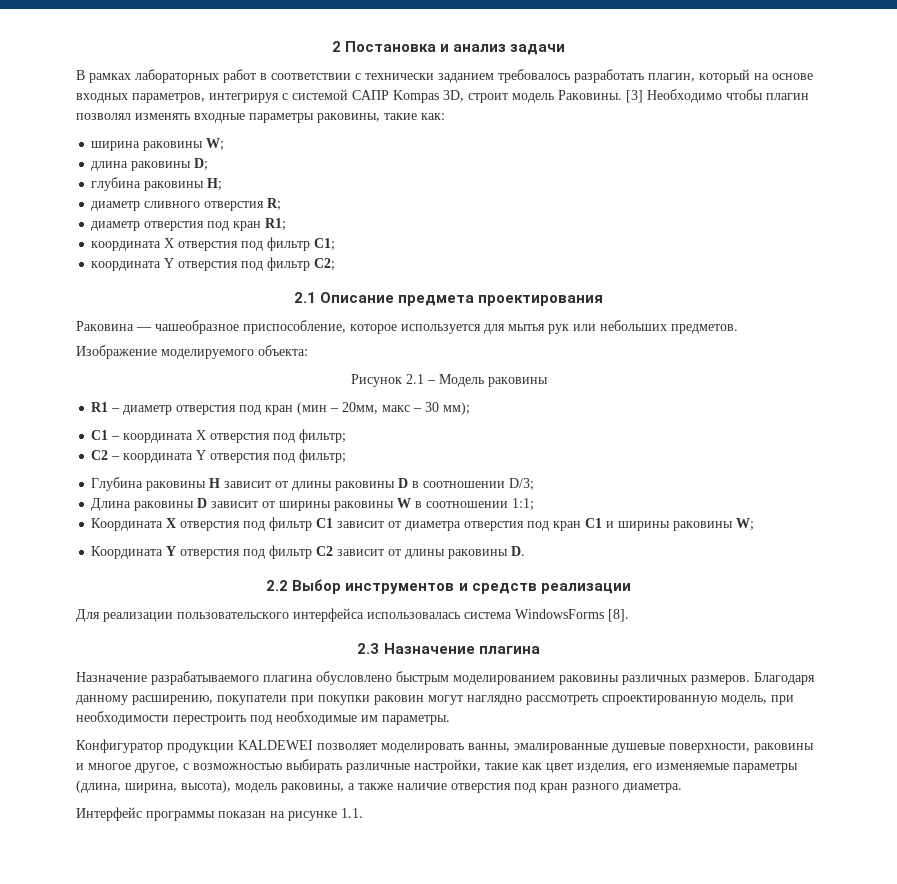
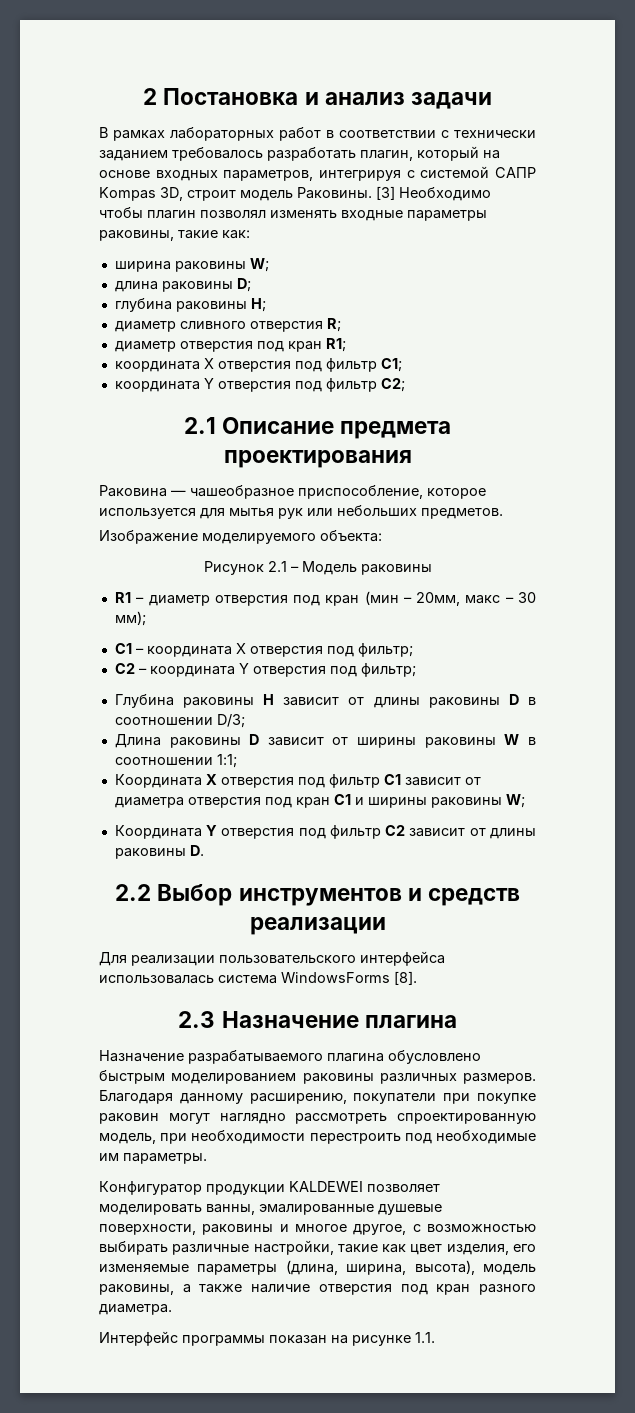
- Благодаря данному расширению, покупатели при покупки раковин могут наглядно рассмотреть спроектированную модель, при необходимости перестроить под необходимые им параметры.
+ Благодаря данному расширению, покупатели при покупке раковин могут наглядно рассмотреть спроектированную модель, при необходимости перестроить под необходимые им параметры.

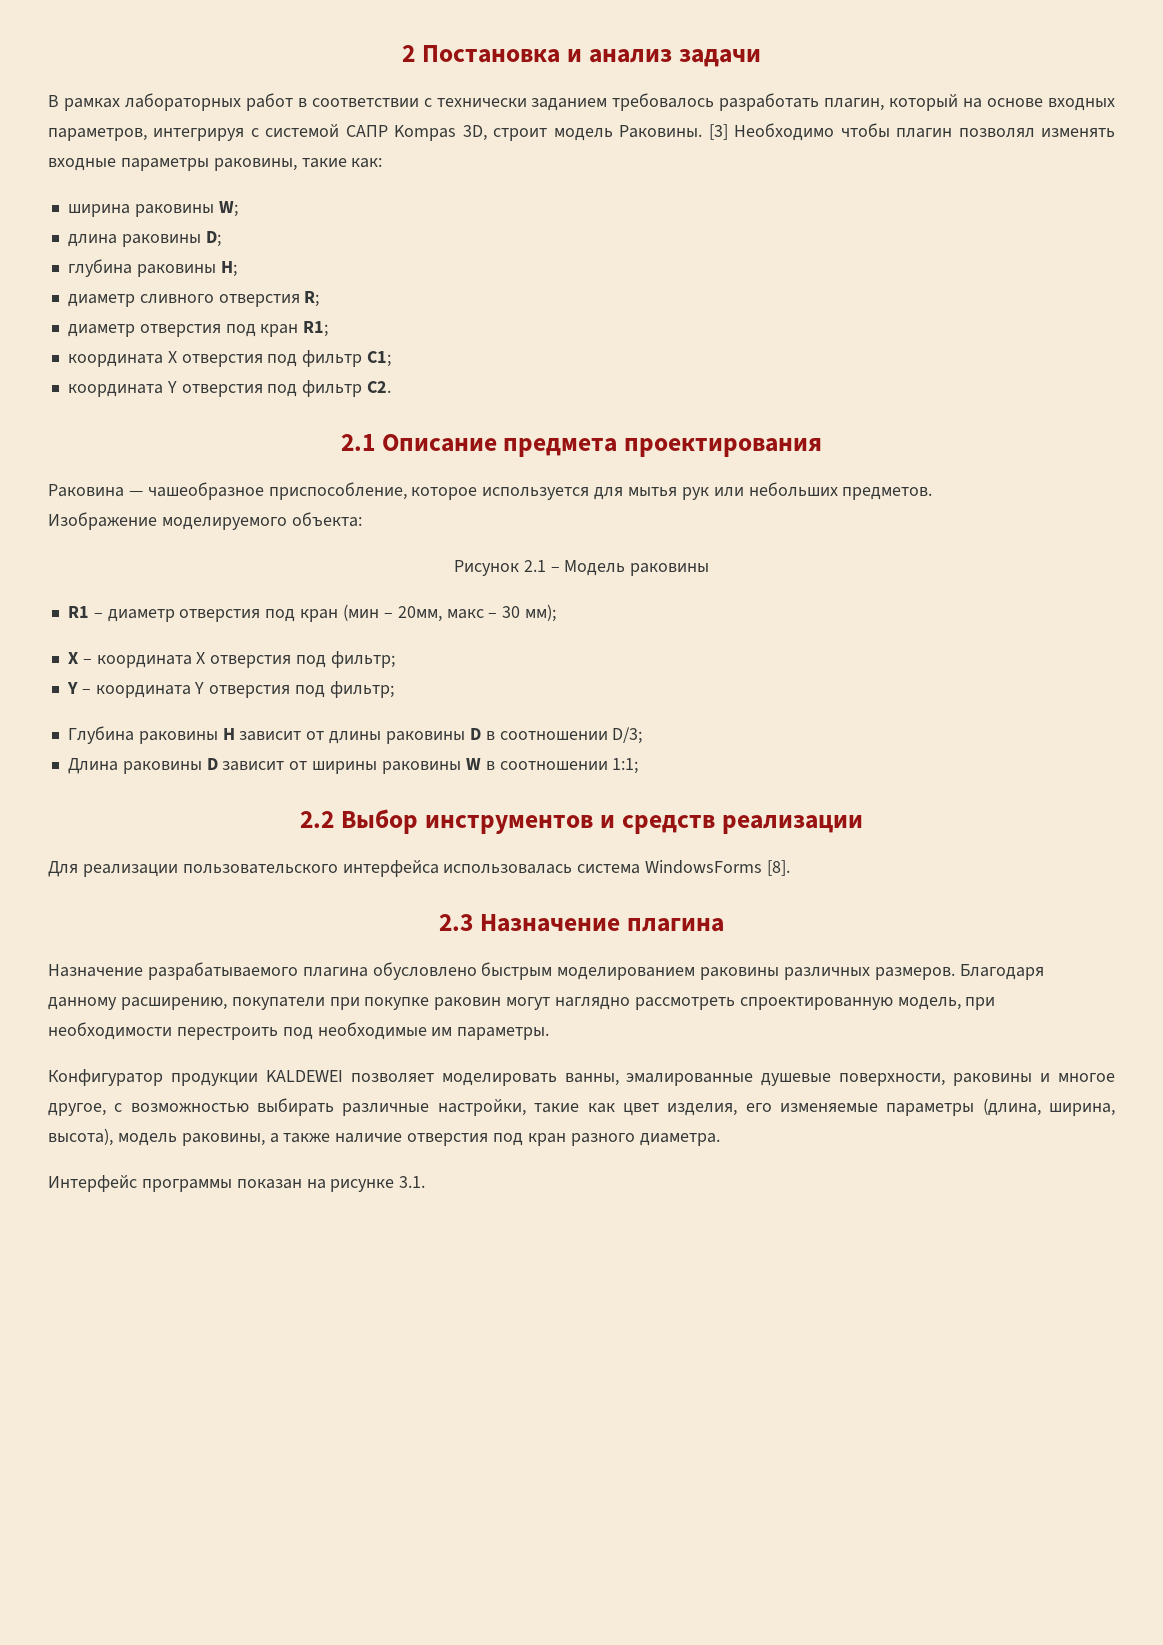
- координата Y отверстия под фильтр С2;
+ координата Y отверстия под фильтр С2.
- С1 – координата X отверстия под фильтр;
+ X – координата X отверстия под фильтр;
- С2 – координата Y отверстия под фильтр;
+ Y – координата Y отверстия под фильтр;
- Координата X отверстия под фильтр C1 зависит от диаметра отверстия под кран C1 и ширины раковины W;
- Координата Y отверстия под фильтр C2 зависит от длины раковины D.
- Интерфейс программы показан на рисунке 1.1.
+ Интерфейс программы показан на рисунке 3.1.

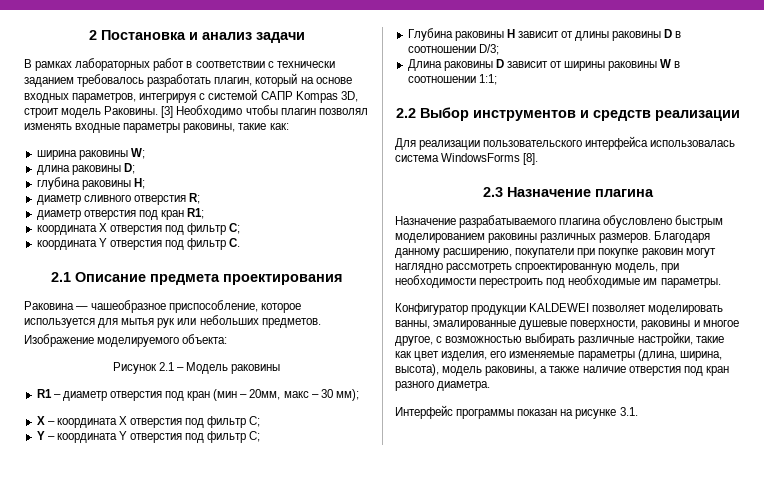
  диаметр отверстия под кран R1;
- координата X отверстия под фильтр C1;
- координата Y отверстия под фильтр С2.
+ координата X отверстия под фильтр C;
+ координата Y отверстия под фильтр С.
- X – координата X отверстия под фильтр;
+ X – координата X отверстия под фильтр С;
- Y – координата Y отверстия под фильтр;
+ Y – координата Y отверстия под фильтр С;

